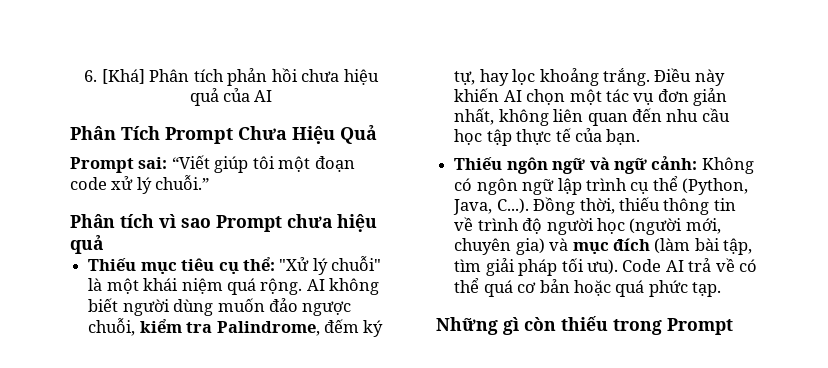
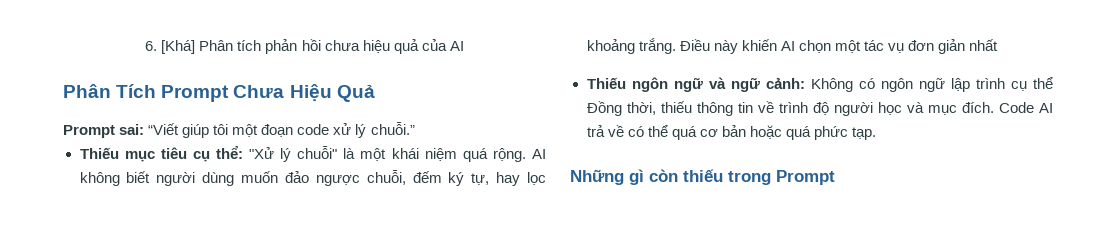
- Phân tích vì sao Prompt chưa hiệu quả
- AI không biết người dùng muốn đảo ngược chuỗi, kiểm tra Palindrome, đếm ký tự, hay lọc khoảng trắng.
+ AI không biết người dùng muốn đảo ngược chuỗi, đếm ký tự, hay lọc khoảng trắng.
- Điều này khiến AI chọn một tác vụ đơn giản nhất, không liên quan đến nhu cầu học tập thực tế của bạn.
+ Điều này khiến AI chọn một tác vụ đơn giản nhất
- Thiếu ngôn ngữ và ngữ cảnh: Không có ngôn ngữ lập trình cụ thể (Python, Java, C...). Đồng thời, thiếu thông tin về trình độ người học (người mới, chuyên gia) và mục đích (làm bài tập, tìm giải pháp tối ưu).
+ Thiếu ngôn ngữ và ngữ cảnh: Không có ngôn ngữ lập trình cụ thể Đồng thời, thiếu thông tin về trình độ người học và mục đích.

